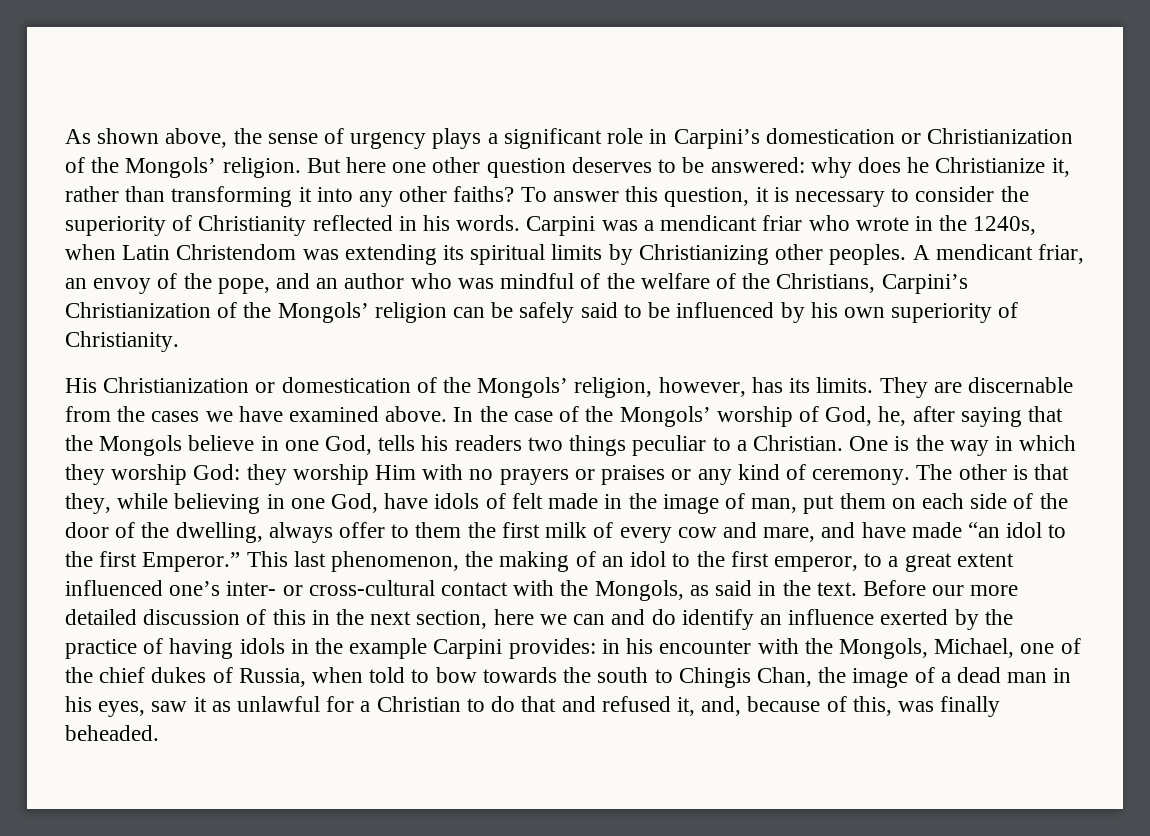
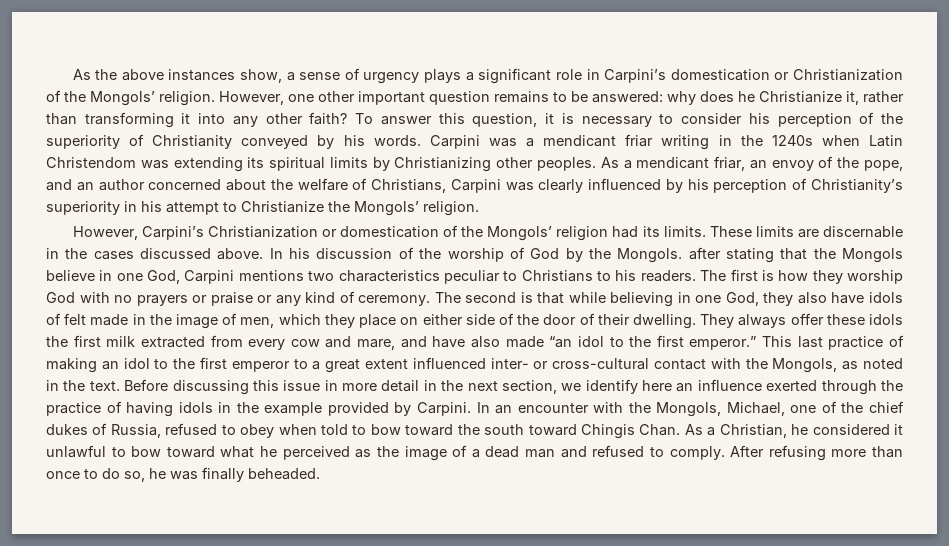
- As shown above, the sense of urgency plays a significant role in Carpini’s domestication or Christianization of the Mongols’ religion.
+ As the above instances show, a sense of urgency plays a significant role in Carpini’s domestication or Christianization of the Mongols’ religion.
- But here one other question deserves to be answered: why does he Christianize it, rather than transforming it into any other faiths?
+ However, one other important question remains to be answered: why does he Christianize it, rather than transforming it into any other faith?
- To answer this question, it is necessary to consider the superiority of Christianity reflected in his words.
+ To answer this question, it is necessary to consider his perception of the superiority of Christianity conveyed by his words.
- Carpini was a mendicant friar who wrote in the 1240s, when Latin Christendom was extending its spiritual limits by Christianizing other peoples.
+ Carpini was a mendicant friar writing in the 1240s when Latin Christendom was extending its spiritual limits by Christianizing other peoples.
- A mendicant friar, an envoy of the pope, and an author who was mindful of the welfare of the Christians, Carpini’s Christianization of the Mongols’ religion can be safely said to be influenced by his own superiority of Christianity.
- His Christianization or domestication of the Mongols’ religion, however, has its limits. They are discernable from the cases we have examined above. In the case of the Mongols’ worship of God, he, after saying that the Mongols believe in one God, tells his readers two things peculiar to a Christian. One is the way in which they worship God: they worship Him with no prayers or praises or any kind of ceremony.
+ As a mendicant friar, an envoy of the pope, and an author concerned about the welfare of Christians, Carpini was clearly influenced by his perception of Christianity’s superiority in his attempt to Christianize the Mongols’ religion.
+ However, Carpini’s Christianization or domestication of the Mongols’ religion had its limits. These limits are discernable in the cases discussed above. In his discussion of the worship of God by the Mongols. after stating that the Mongols believe in one God, Carpini mentions two characteristics peculiar to Christians to his readers. The first is how they worship God with no prayers or praise or any kind of ceremony.
- The other is that they, while believing in one God, have idols of felt made in the image of man, put them on each side of the door of the dwelling, always offer to them the first milk of every cow and mare, and have made “an idol to the first Emperor.”
+ The second is that while believing in one God, they also have idols of felt made in the image of men, which they place on either side of the door of their dwelling. They always offer these idols the first milk extracted from every cow and mare, and have also made “an idol to the first emperor.”
- This last phenomenon, the making of an idol to the first emperor, to a great extent influenced one’s inter- or cross-cultural contact with the Mongols, as said in the text.
+ This last practice of making an idol to the first emperor to a great extent influenced inter- or cross-cultural contact with the Mongols, as noted in the text.
- Before our more detailed discussion of this in the next section, here we can and do identify an influence exerted by the practice of having idols in the example Carpini provides: in his encounter with the Mongols, Michael, one of the chief dukes of Russia, when told to bow towards the south to Chingis Chan, the image of a dead man in his eyes, saw it as unlawful for a Christian to do that and refused it, and, because of this, was finally beheaded.
+ Before discussing this issue in more detail in the next section, we identify here an influence exerted through the practice of having idols in the example provided by Carpini. In an encounter with the Mongols, Michael, one of the chief dukes of Russia, refused to obey when told to bow toward the south toward Chingis Chan. As a Christian, he considered it unlawful to bow toward what he perceived as the image of a dead man and refused to comply. After refusing more than once to do so, he was finally beheaded.

